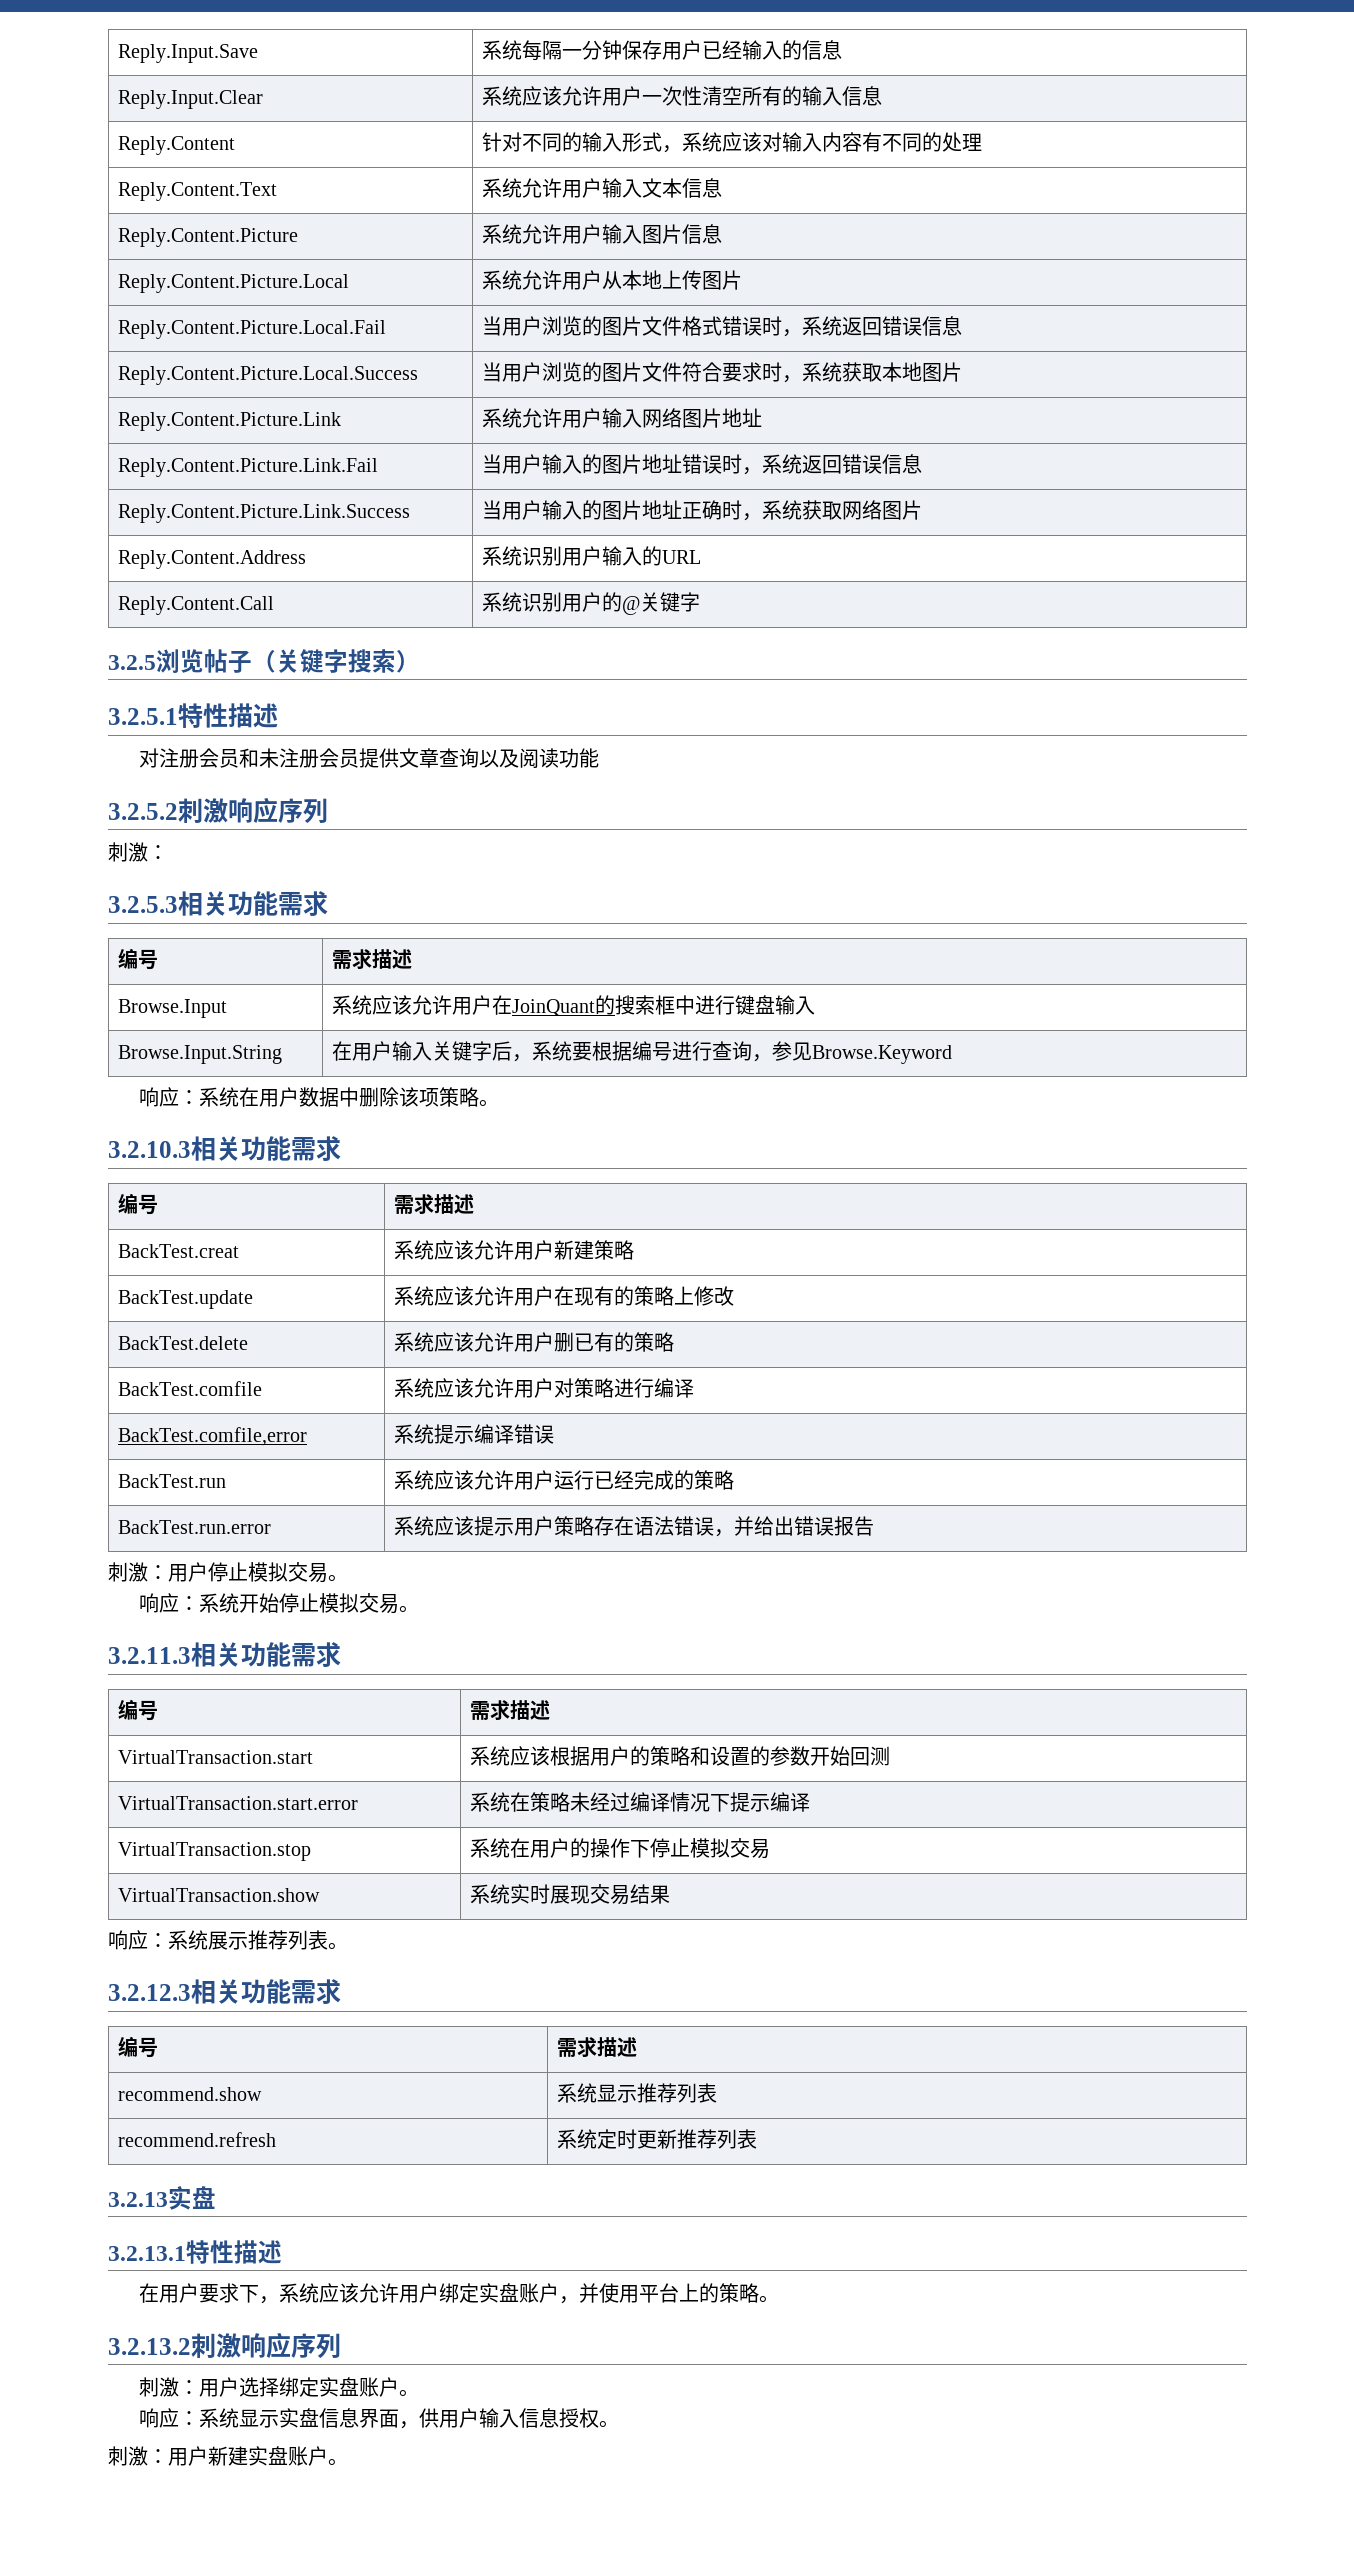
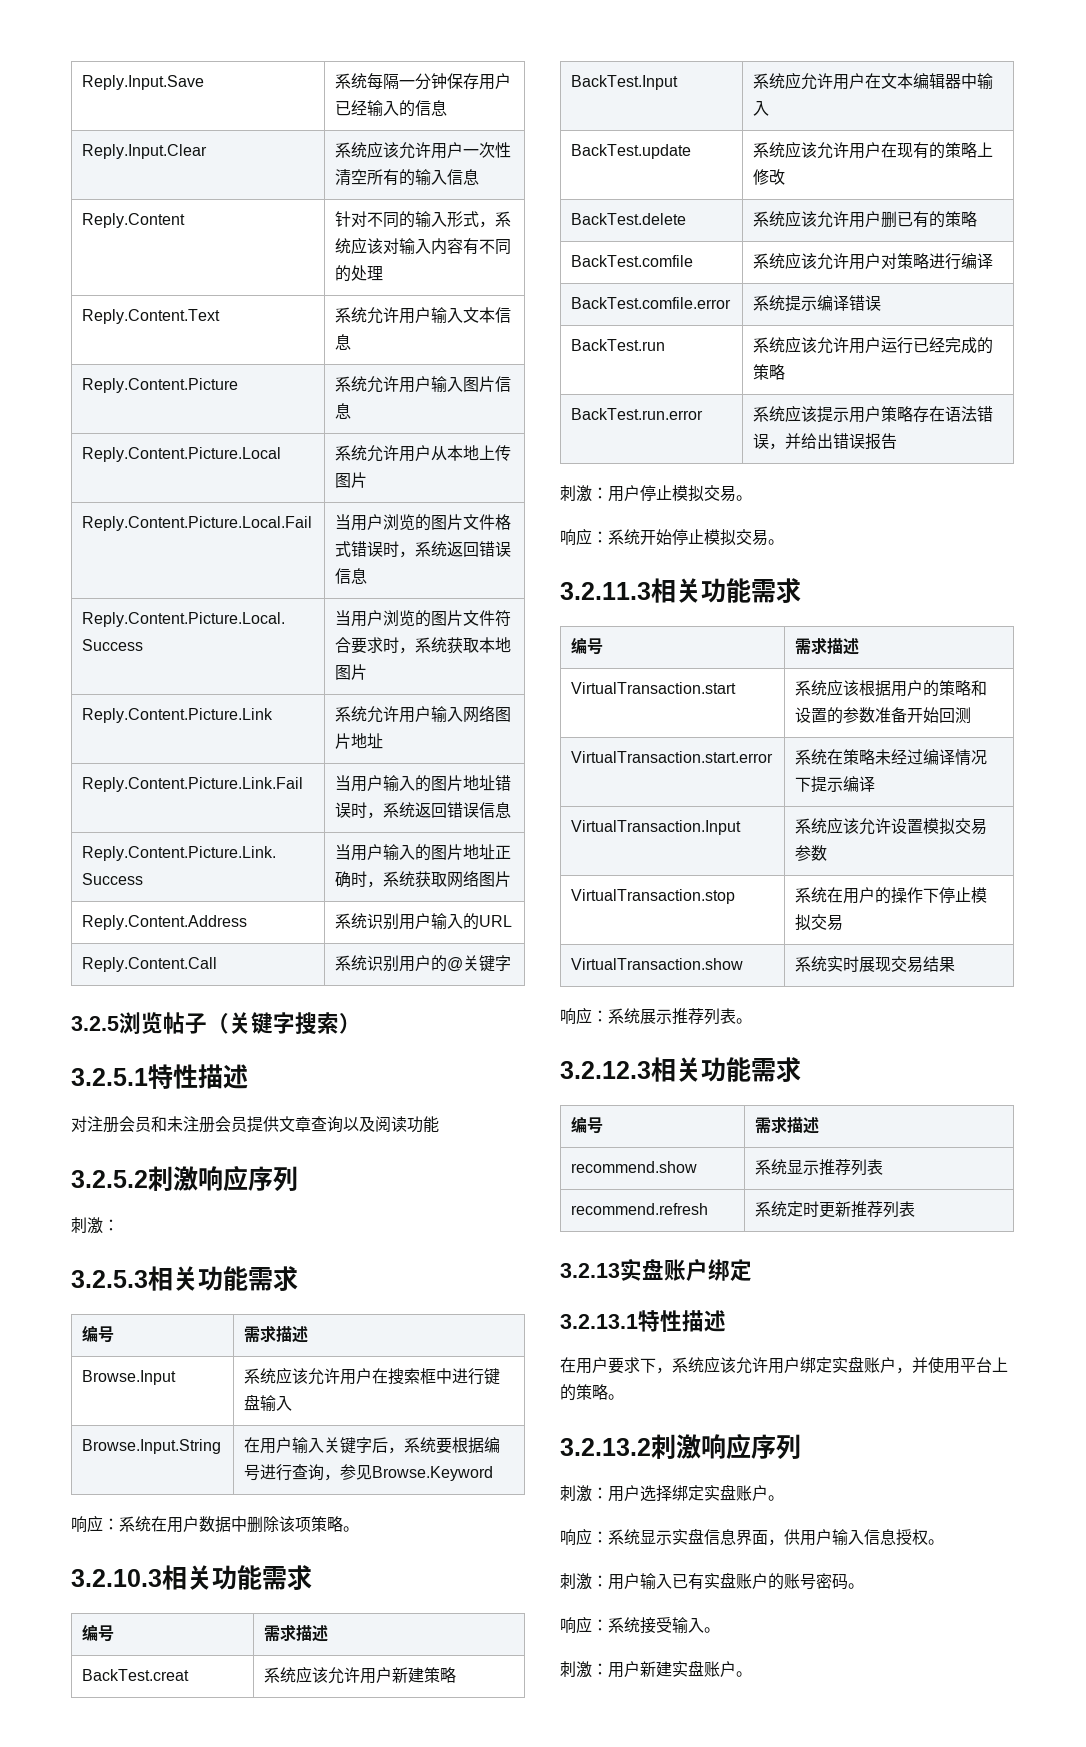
- Browse.Input | 系统应该允许用户在JoinQuant的搜索框中进行键盘输入
+ Browse.Input | 系统应该允许用户在搜索框中进行键盘输入
+ BackTest.Input | 系统应允许用户在文本编辑器中输入
- BackTest.comfile,error | 系统提示编译错误
+ BackTest.comfile.error | 系统提示编译错误
- VirtualTransaction.start | 系统应该根据用户的策略和设置的参数开始回测
+ VirtualTransaction.start | 系统应该根据用户的策略和设置的参数准备开始回测
+ VirtualTransaction.Input | 系统应该允许设置模拟交易参数
- 3.2.13实盘
+ 3.2.13实盘账户绑定
+ 刺激：用户输入已有实盘账户的账号密码。
+ 响应：系统接受输入。

